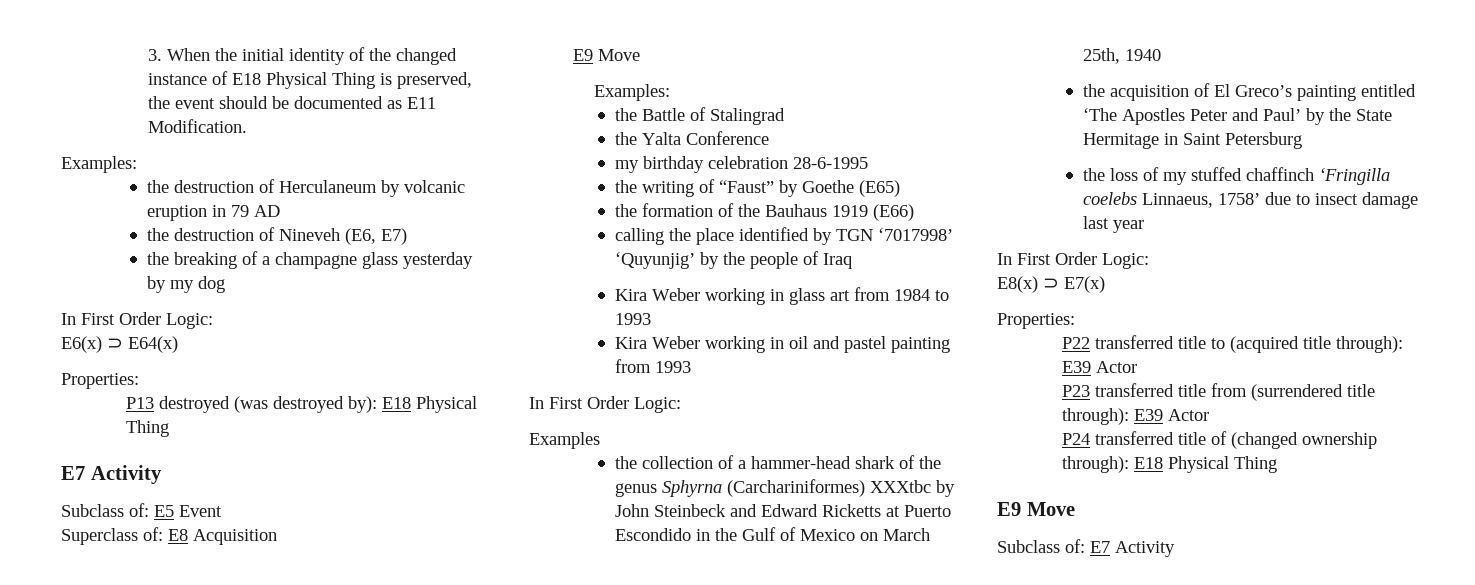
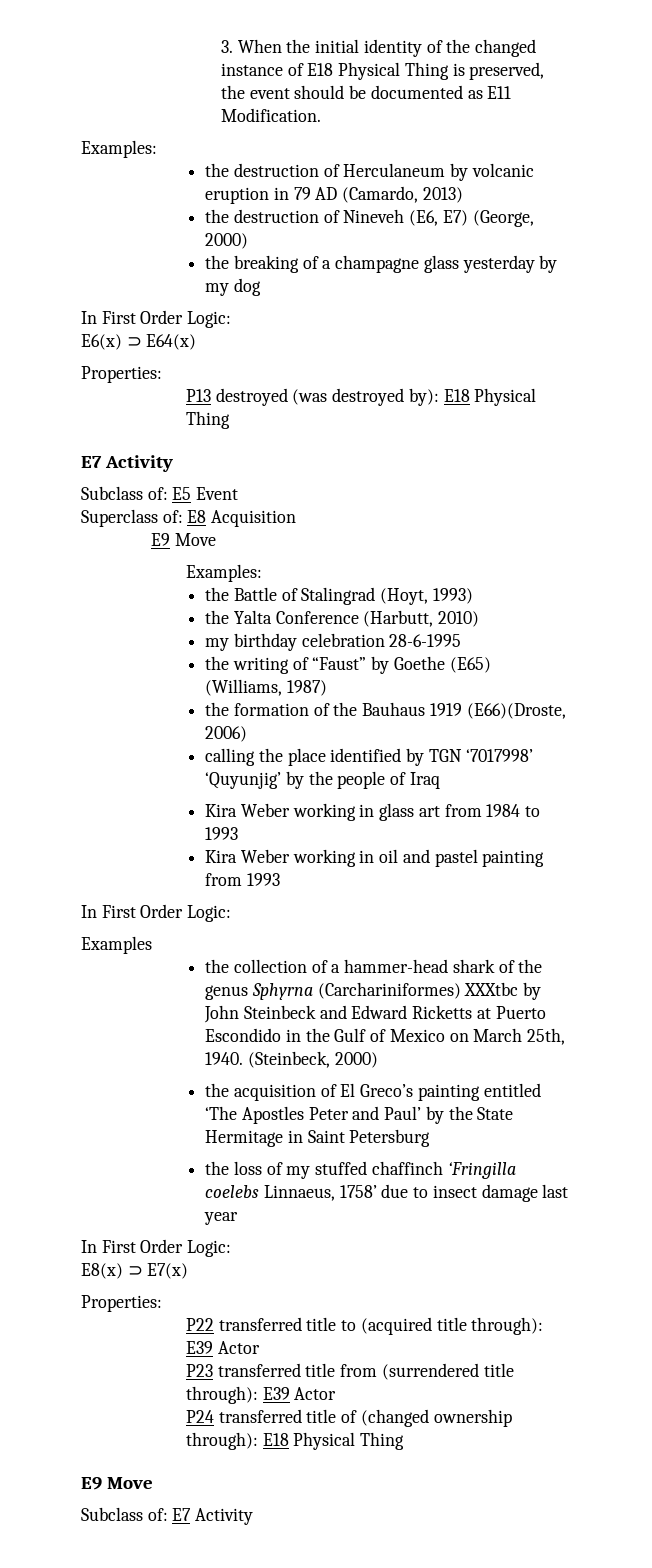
- the destruction of Herculaneum by volcanic eruption in 79 AD
+ the destruction of Herculaneum by volcanic eruption in 79 AD (Camardo, 2013)
- the destruction of Nineveh (E6, E7)
+ the destruction of Nineveh (E6, E7) (George, 2000)
- the Battle of Stalingrad
+ the Battle of Stalingrad (Hoyt, 1993)
- the Yalta Conference
+ the Yalta Conference (Harbutt, 2010)
- the writing of “Faust” by Goethe (E65)
+ the writing of “Faust” by Goethe (E65) (Williams, 1987)
- the formation of the Bauhaus 1919 (E66)
+ the formation of the Bauhaus 1919 (E66)(Droste, 2006)
- the collection of a hammer-head shark of the genus Sphyrna (Carchariniformes) XXXtbc by John Steinbeck and Edward Ricketts at Puerto Escondido in the Gulf of Mexico on March 25th, 1940
+ the collection of a hammer-head shark of the genus Sphyrna (Carchariniformes) XXXtbc by John Steinbeck and Edward Ricketts at Puerto Escondido in the Gulf of Mexico on March 25th, 1940. (Steinbeck, 2000)

